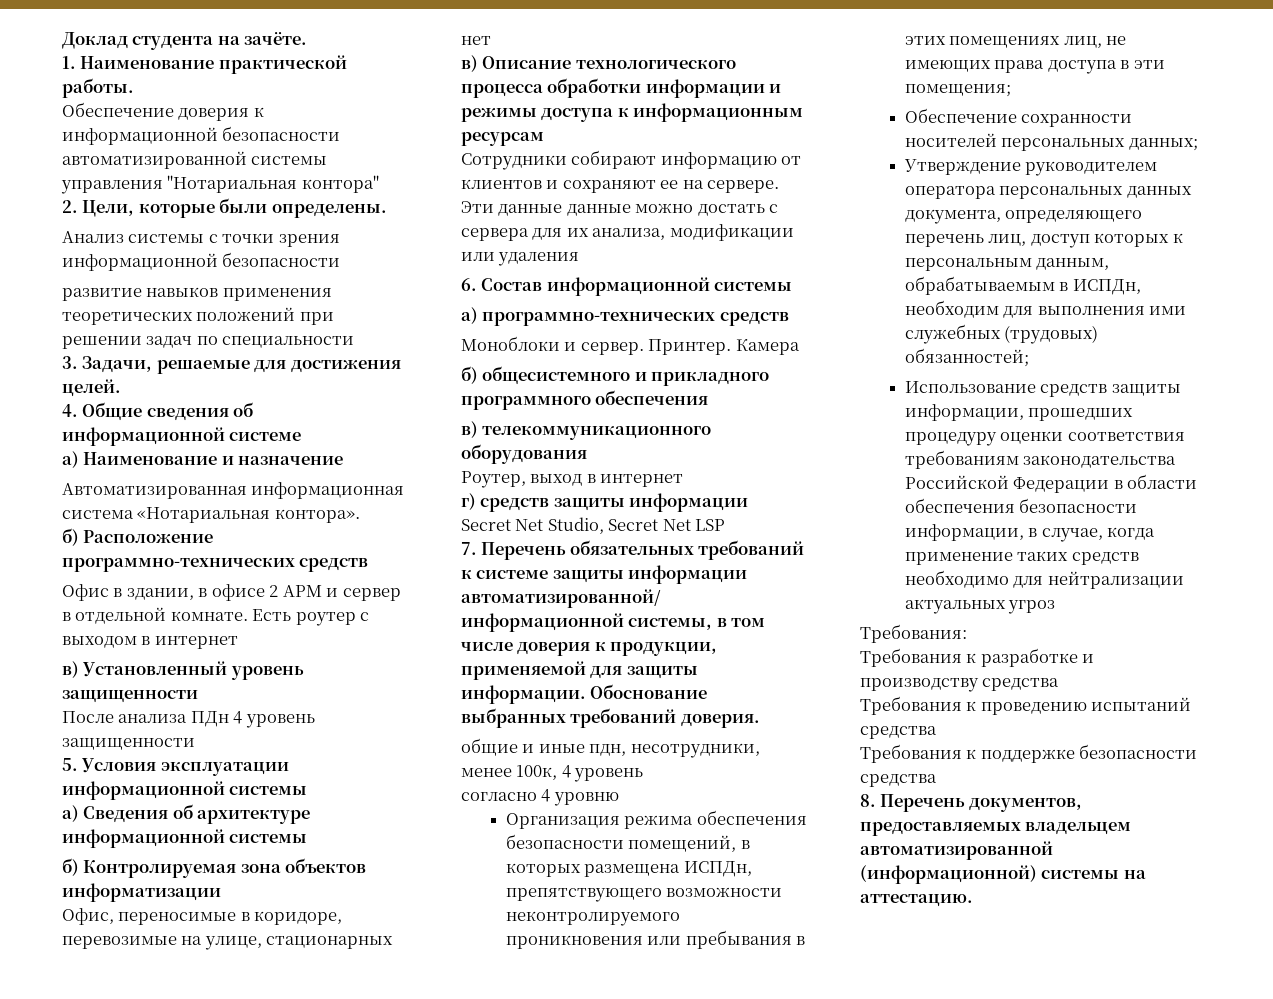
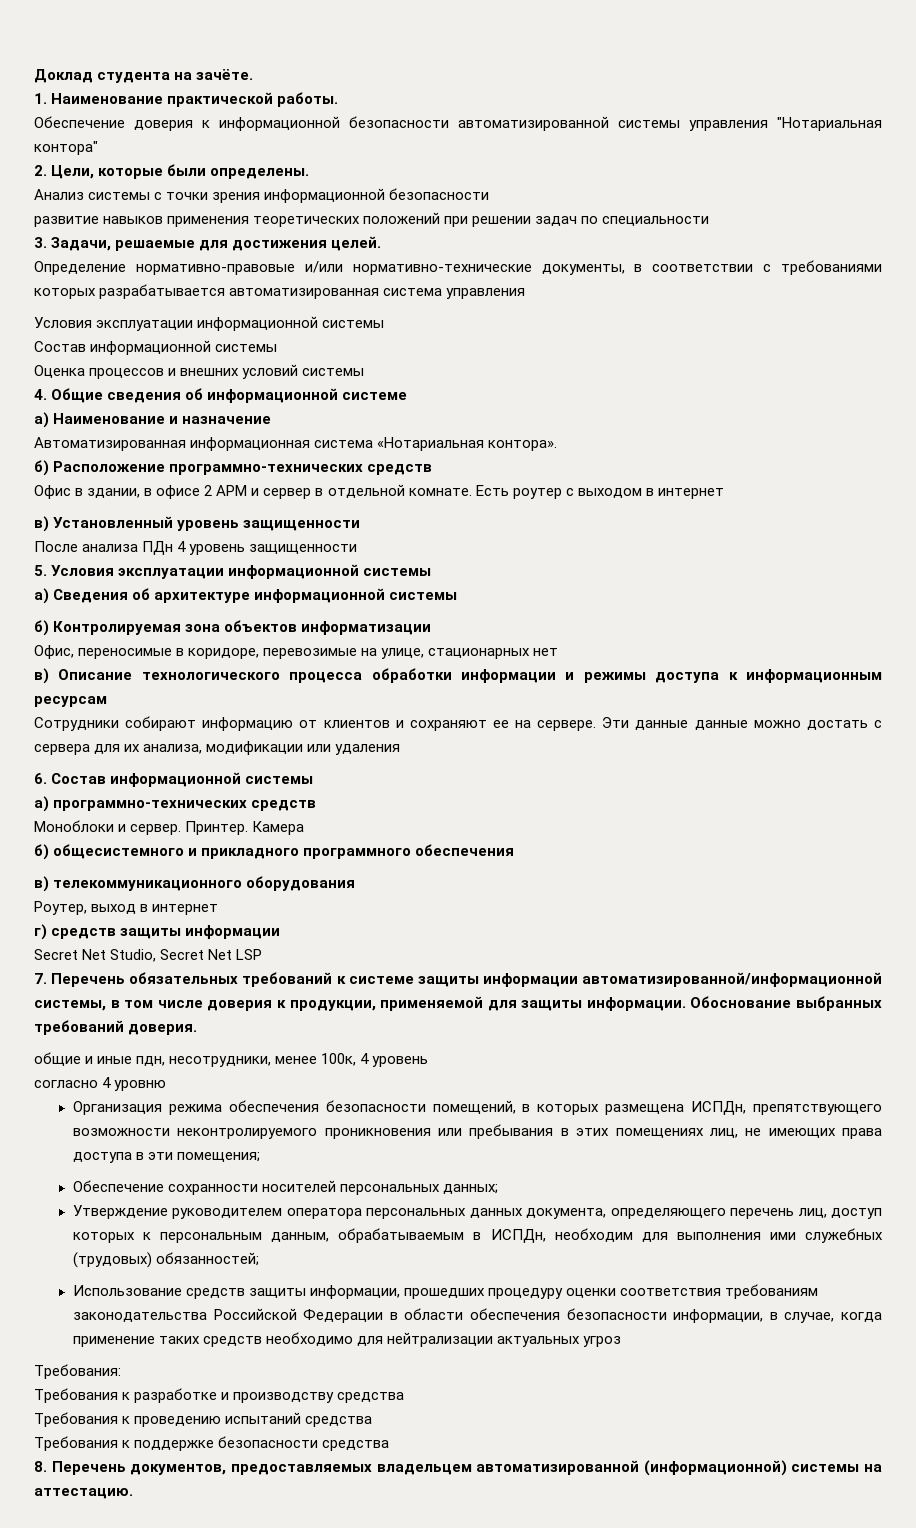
+ Определение нормативно-правовые и/или нормативно-технические документы, в соответствии с требованиями которых разрабатывается автоматизированная система управления
+ Условия эксплуатации информационной системы
+ Состав информационной системы
+ Оценка процессов и внешних условий системы

